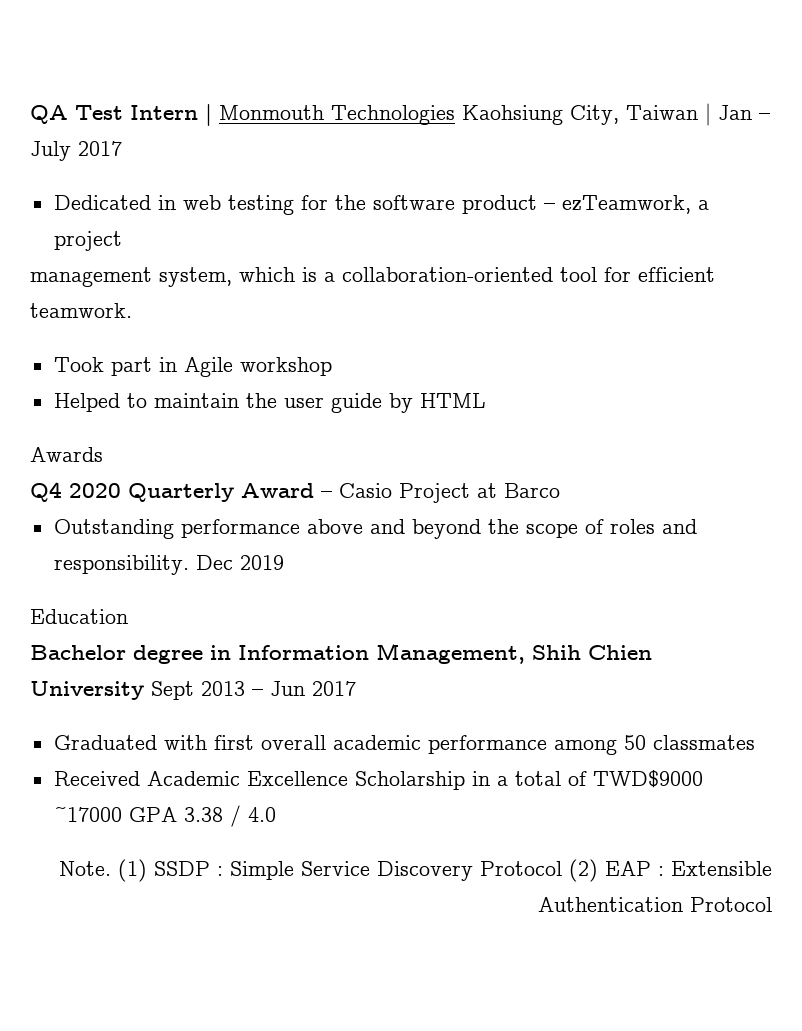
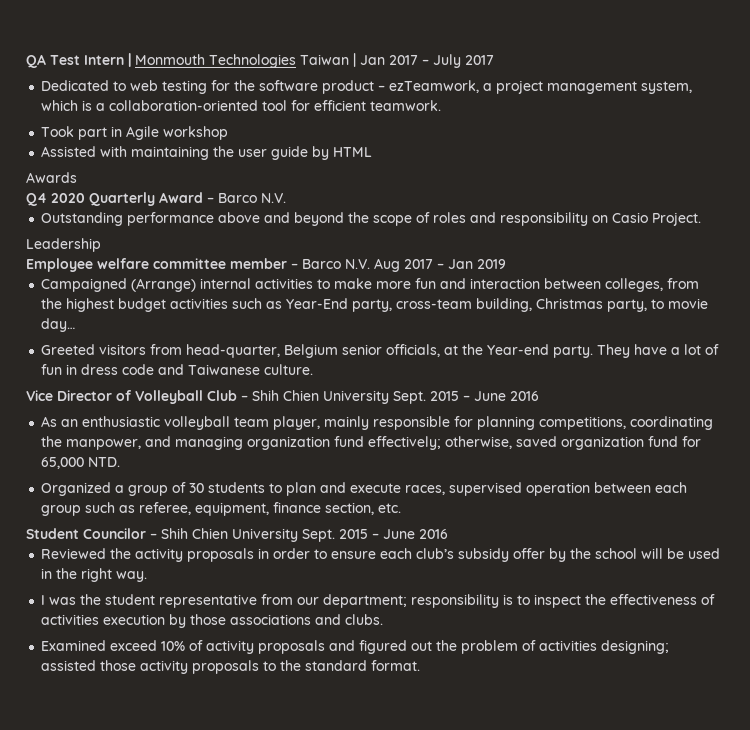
- QA Test Intern | Monmouth Technologies Kaohsiung City, Taiwan | Jan – July 2017
+ QA Test Intern | Monmouth Technologies Taiwan | Jan 2017 – July 2017
- Dedicated in web testing for the software product – ezTeamwork, a project
- management system, which is a collaboration-oriented tool for efficient teamwork.
+ Dedicated to web testing for the software product – ezTeamwork, a project management system, which is a collaboration-oriented tool for efficient teamwork.
- Helped to maintain the user guide by HTML
+ Assisted with maintaining the user guide by HTML
- Q4 2020 Quarterly Award – Casio Project at Barco
+ Q4 2020 Quarterly Award – Barco N.V.
- Outstanding performance above and beyond the scope of roles and responsibility. Dec 2019
- Education
- Bachelor degree in Information Management, Shih Chien University Sept 2013 – Jun 2017
- Graduated with first overall academic performance among 50 classmates
- Received Academic Excellence Scholarship in a total of TWD$9000 ~17000 GPA 3.38 / 4.0
- Note. (1) SSDP : Simple Service Discovery Protocol (2) EAP : Extensible Authentication Protocol
+ Outstanding performance above and beyond the scope of roles and responsibility on Casio Project.
+ Leadership
+ Employee welfare committee member – Barco N.V. Aug 2017 – Jan 2019
+ Campaigned (Arrange) internal activities to make more fun and interaction between colleges, from the highest budget activities such as Year-End party, cross-team building, Christmas party, to movie day…
+ Greeted visitors from head-quarter, Belgium senior officials, at the Year-end party. They have a lot of fun in dress code and Taiwanese culture.
+ Vice Director of Volleyball Club – Shih Chien University Sept. 2015 – June 2016
+ As an enthusiastic volleyball team player, mainly responsible for planning competitions, coordinating the manpower, and managing organization fund effectively; otherwise, saved organization fund for 65,000 NTD.
+ Organized a group of 30 students to plan and execute races, supervised operation between each group such as referee, equipment, finance section, etc.
+ Student Councilor – Shih Chien University Sept. 2015 – June 2016
+ Reviewed the activity proposals in order to ensure each club’s subsidy offer by the school will be used in the right way.
+ I was the student representative from our department; responsibility is to inspect the effectiveness of activities execution by those associations and clubs.
+ Examined exceed 10% of activity proposals and figured out the problem of activities designing; assisted those activity proposals to the standard format.

